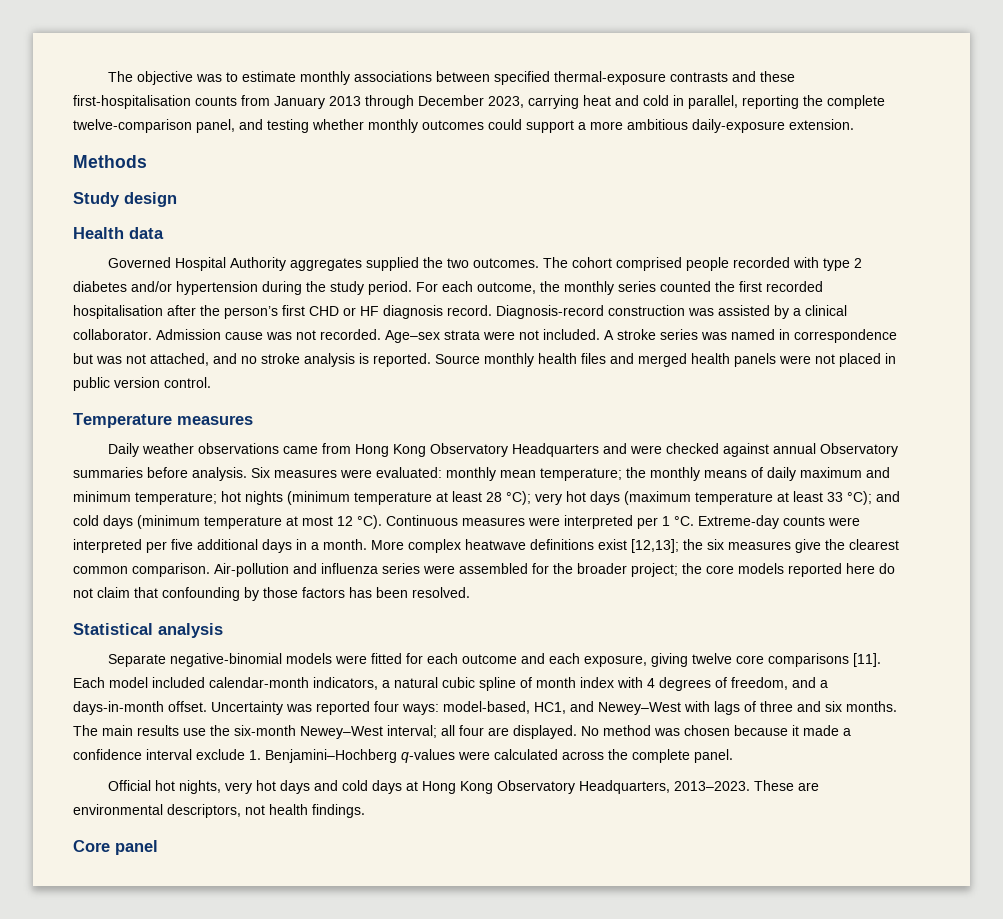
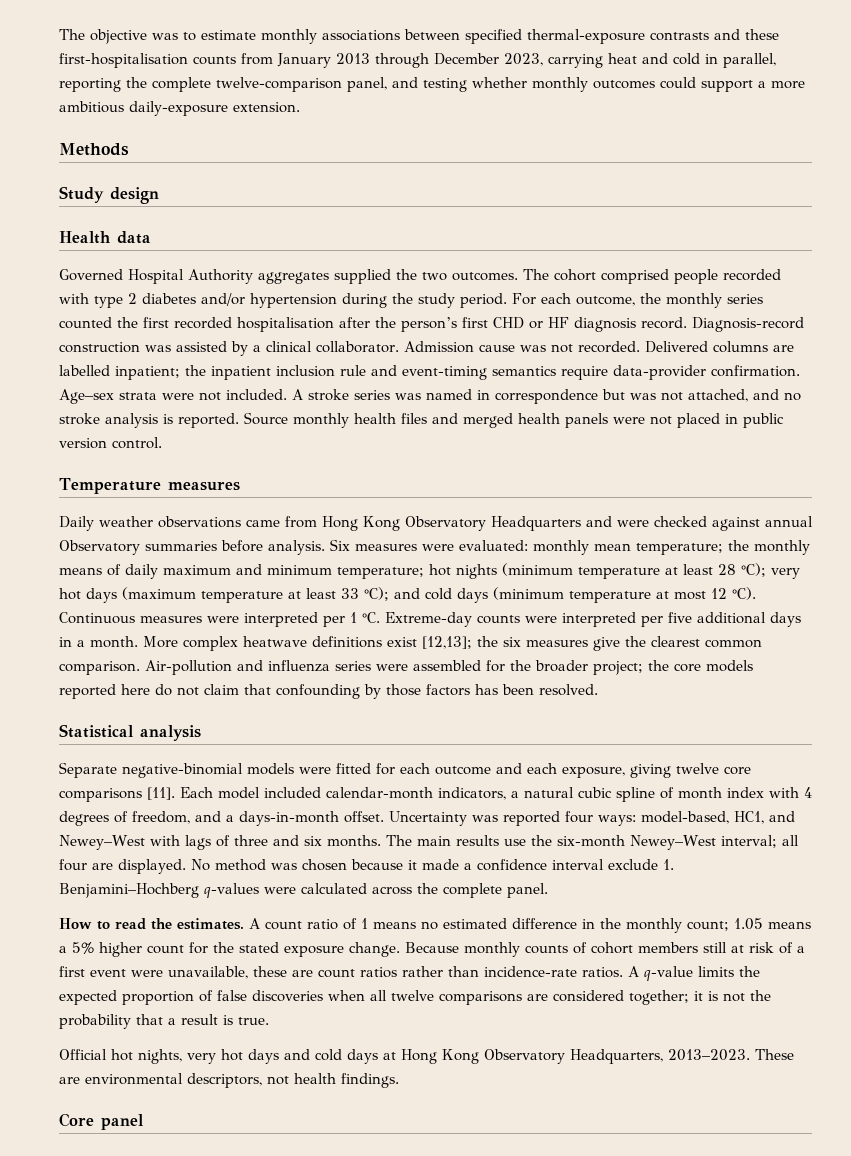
+ Delivered columns are labelled inpatient; the inpatient inclusion rule and event-timing semantics require data-provider confirmation.
+ How to read the estimates. A count ratio of 1 means no estimated difference in the monthly count; 1.05 means a 5% higher count for the stated exposure change. Because monthly counts of cohort members still at risk of a first event were unavailable, these are count ratios rather than incidence-rate ratios. A q-value limits the expected proportion of false discoveries when all twelve comparisons are considered together; it is not the probability that a result is true.

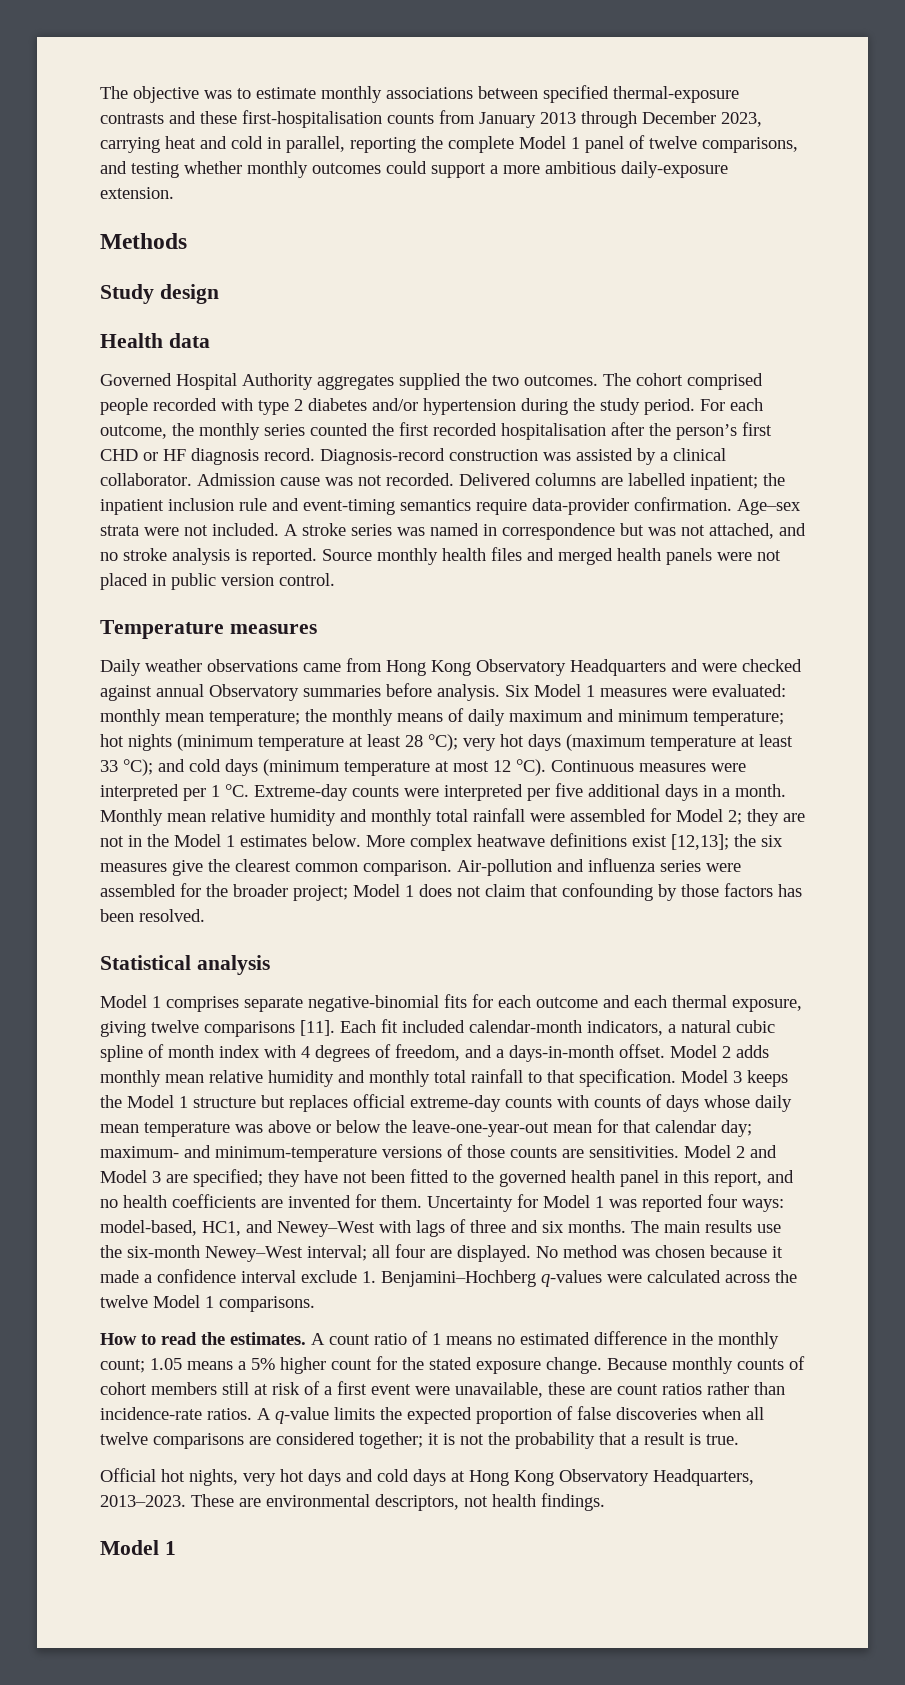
- The objective was to estimate monthly associations between specified thermal-exposure contrasts and these first-hospitalisation counts from January 2013 through December 2023, carrying heat and cold in parallel, reporting the complete twelve-comparison panel, and testing whether monthly outcomes could support a more ambitious daily-exposure extension.
+ The objective was to estimate monthly associations between specified thermal-exposure contrasts and these first-hospitalisation counts from January 2013 through December 2023, carrying heat and cold in parallel, reporting the complete Model 1 panel of twelve comparisons, and testing whether monthly outcomes could support a more ambitious daily-exposure extension.
- Six measures were evaluated: monthly mean temperature; the monthly means of daily maximum and minimum temperature; hot nights (minimum temperature at least 28 °C); very hot days (maximum temperature at least 33 °C); and cold days (minimum temperature at most 12 °C).
+ Six Model 1 measures were evaluated: monthly mean temperature; the monthly means of daily maximum and minimum temperature; hot nights (minimum temperature at least 28 °C); very hot days (maximum temperature at least 33 °C); and cold days (minimum temperature at most 12 °C).
+ Monthly mean relative humidity and monthly total rainfall were assembled for Model 2; they are not in the Model 1 estimates below.
- Air-pollution and influenza series were assembled for the broader project; the core models reported here do not claim that confounding by those factors has been resolved.
+ Air-pollution and influenza series were assembled for the broader project; Model 1 does not claim that confounding by those factors has been resolved.
- Separate negative-binomial models were fitted for each outcome and each exposure, giving twelve core comparisons [11].
+ Model 1 comprises separate negative-binomial fits for each outcome and each thermal exposure, giving twelve comparisons [11].
- Each model included calendar-month indicators, a natural cubic spline of month index with 4 degrees of freedom, and a days-in-month offset.
+ Each fit included calendar-month indicators, a natural cubic spline of month index with 4 degrees of freedom, and a days-in-month offset.
- Uncertainty was reported four ways: model-based, HC1, and Newey–West with lags of three and six months.
+ Model 2 adds monthly mean relative humidity and monthly total rainfall to that specification. Model 3 keeps the Model 1 structure but replaces official extreme-day counts with counts of days whose daily mean temperature was above or below the leave-one-year-out mean for that calendar day; maximum- and minimum-temperature versions of those counts are sensitivities. Model 2 and Model 3 are specified; they have not been fitted to the governed health panel in this report, and no health coefficients are invented for them. Uncertainty for Model 1 was reported four ways: model-based, HC1, and Newey–West with lags of three and six months.
- No method was chosen because it made a confidence interval exclude 1. Benjamini–Hochberg q-values were calculated across the complete panel.
+ No method was chosen because it made a confidence interval exclude 1. Benjamini–Hochberg q-values were calculated across the twelve Model 1 comparisons.
  These are environmental descriptors, not health findings.
- Core panel
+ Model 1

